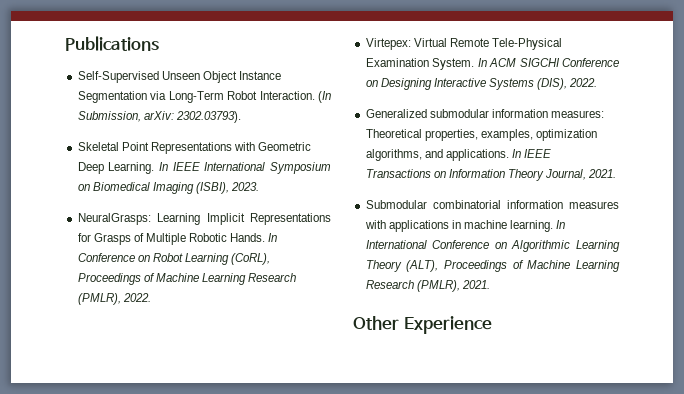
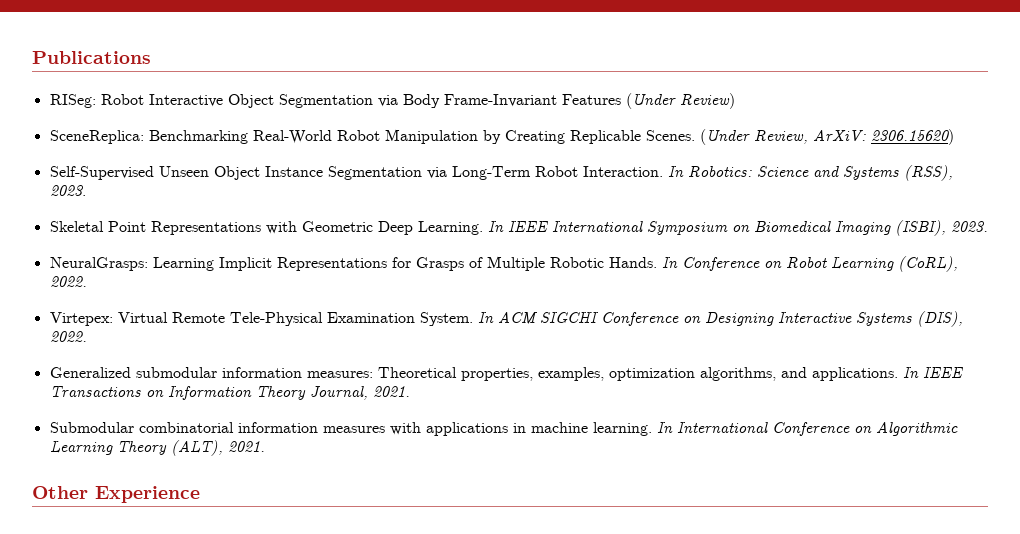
+ RISeg: Robot Interactive Object Segmentation via Body Frame-Invariant Features (Under Review)
+ SceneReplica: Benchmarking Real-World Robot Manipulation by Creating Replicable Scenes. (Under Review, ArXiV: 2306.15620)
- (In Submission, arXiv: 2302.03793).
+ In Robotics: Science and Systems (RSS), 2023.
- In Conference on Robot Learning (CoRL), Proceedings of Machine Learning Research (PMLR), 2022.
+ In Conference on Robot Learning (CoRL), 2022.
- In International Conference on Algorithmic Learning Theory (ALT), Proceedings of Machine Learning Research (PMLR), 2021.
+ In International Conference on Algorithmic Learning Theory (ALT), 2021.

